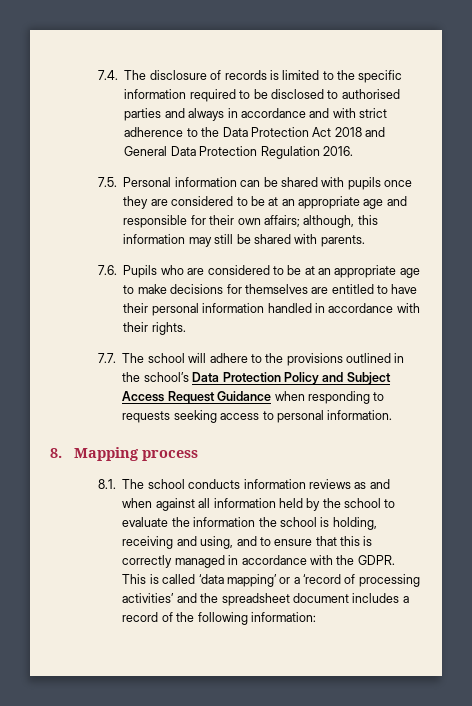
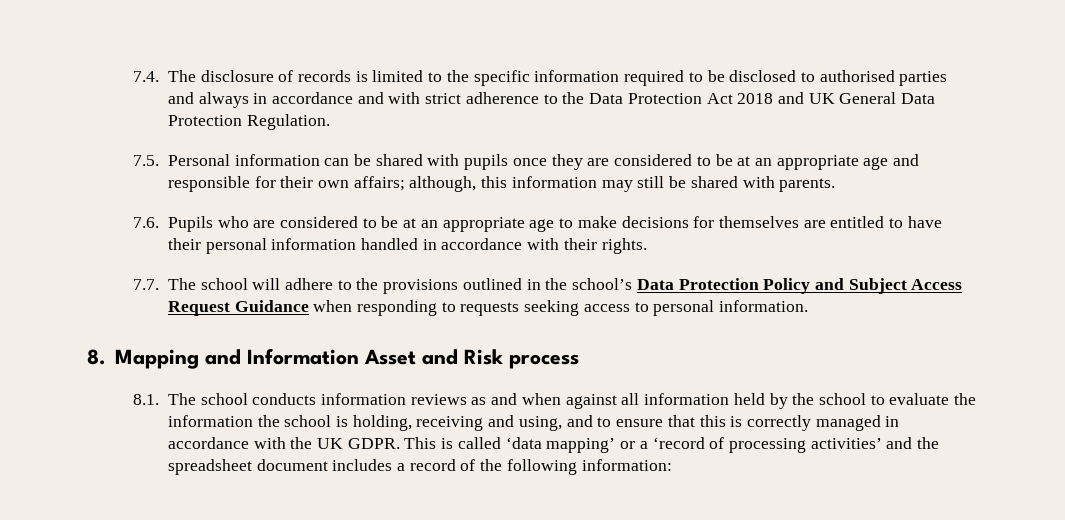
- 7.4. The disclosure of records is limited to the specific information required to be disclosed to authorised parties and always in accordance and with strict adherence to the Data Protection Act 2018 and General Data Protection Regulation 2016.
+ 7.4. The disclosure of records is limited to the specific information required to be disclosed to authorised parties and always in accordance and with strict adherence to the Data Protection Act 2018 and UK General Data Protection Regulation.
- 8. Mapping process
+ 8. Mapping and Information Asset and Risk process
- 8.1. The school conducts information reviews as and when against all information held by the school to evaluate the information the school is holding, receiving and using, and to ensure that this is correctly managed in accordance with the GDPR.
+ 8.1. The school conducts information reviews as and when against all information held by the school to evaluate the information the school is holding, receiving and using, and to ensure that this is correctly managed in accordance with the UK GDPR.

